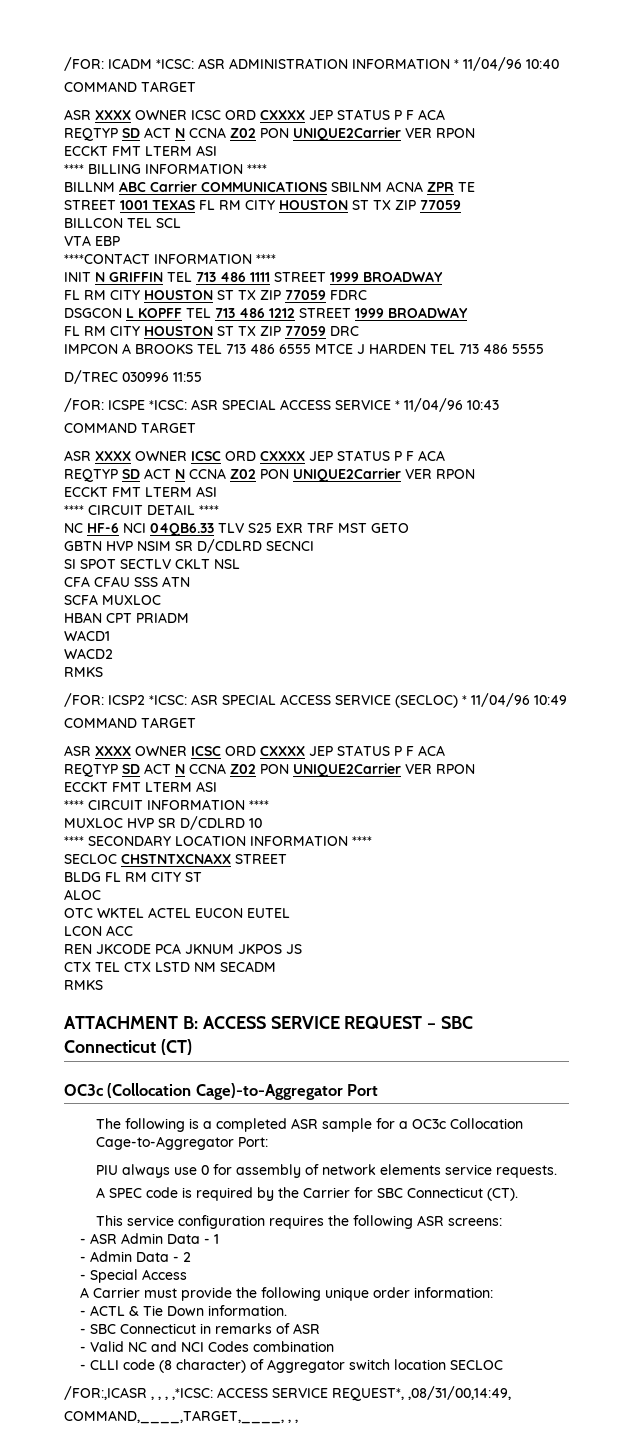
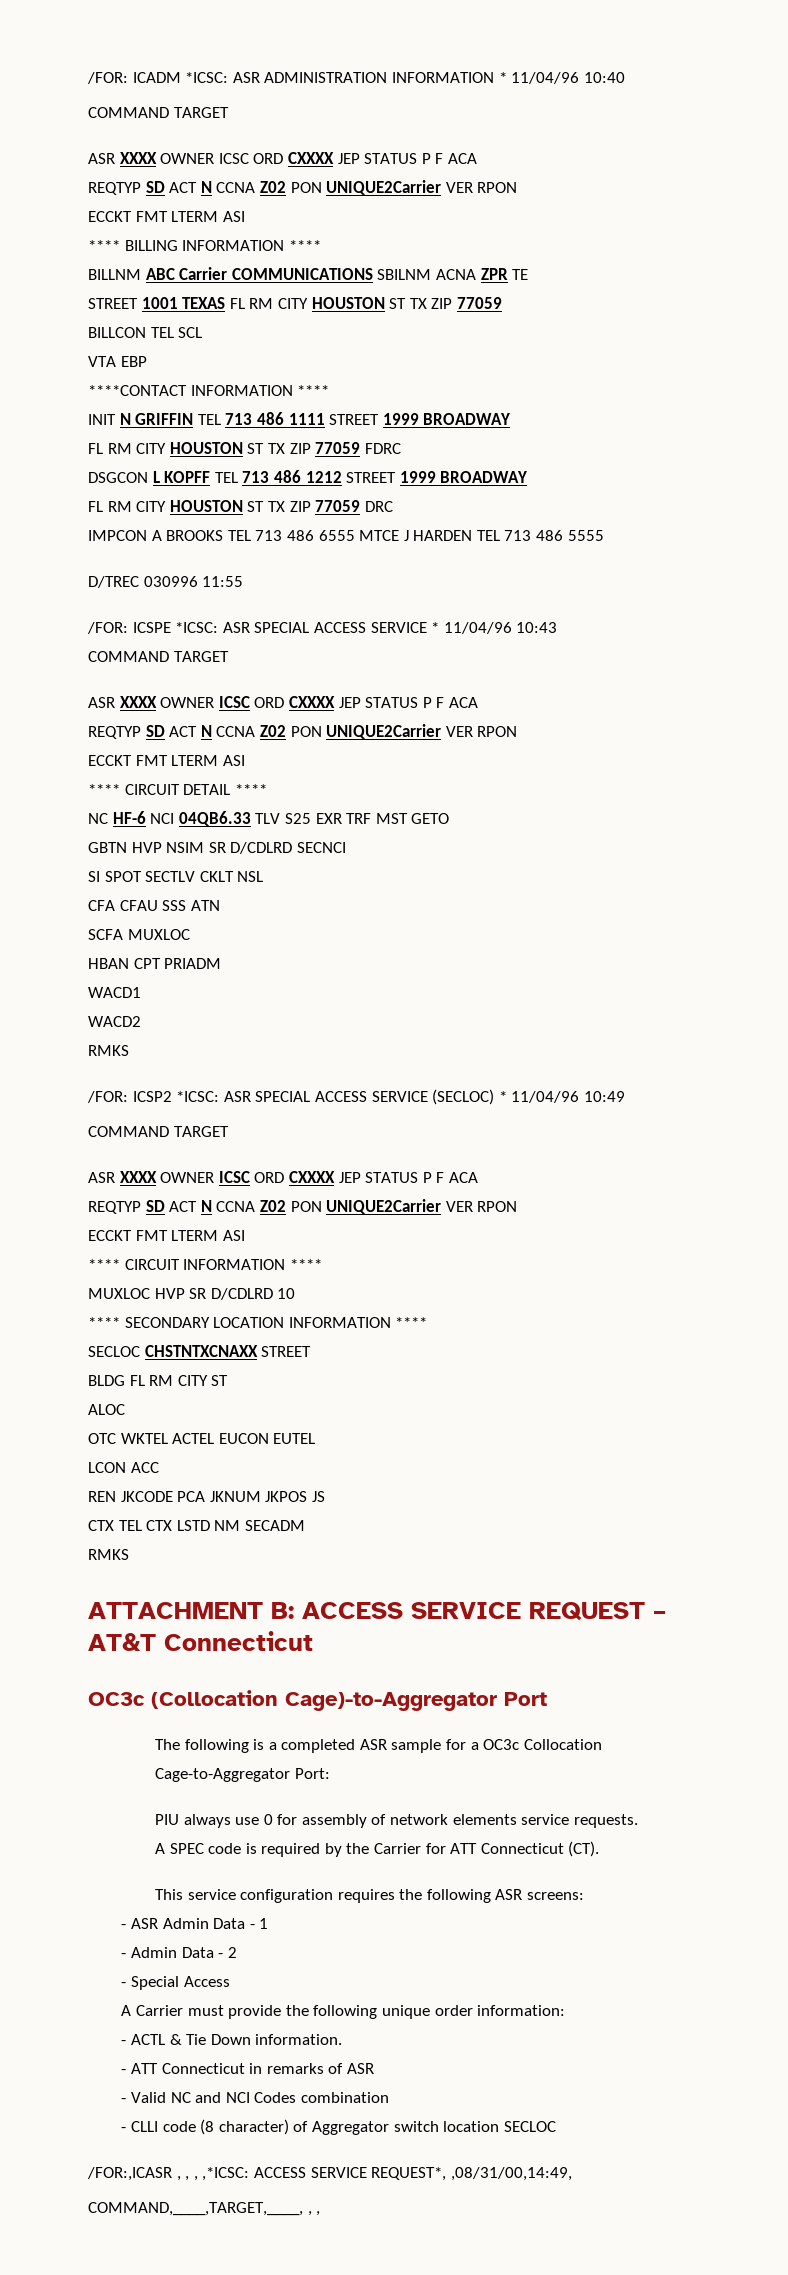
- ATTACHMENT B: ACCESS SERVICE REQUEST – SBC Connecticut (CT)
+ ATTACHMENT B: ACCESS SERVICE REQUEST – AT&T Connecticut
- A SPEC code is required by the Carrier for SBC Connecticut (CT).
+ A SPEC code is required by the Carrier for ATT Connecticut (CT).
- - SBC Connecticut in remarks of ASR
+ - ATT Connecticut in remarks of ASR

